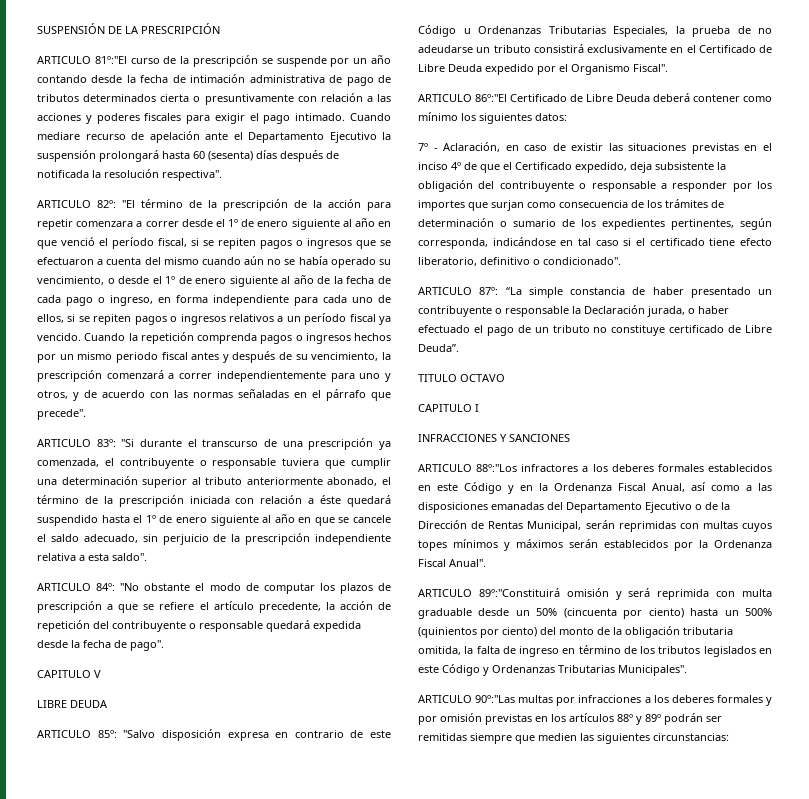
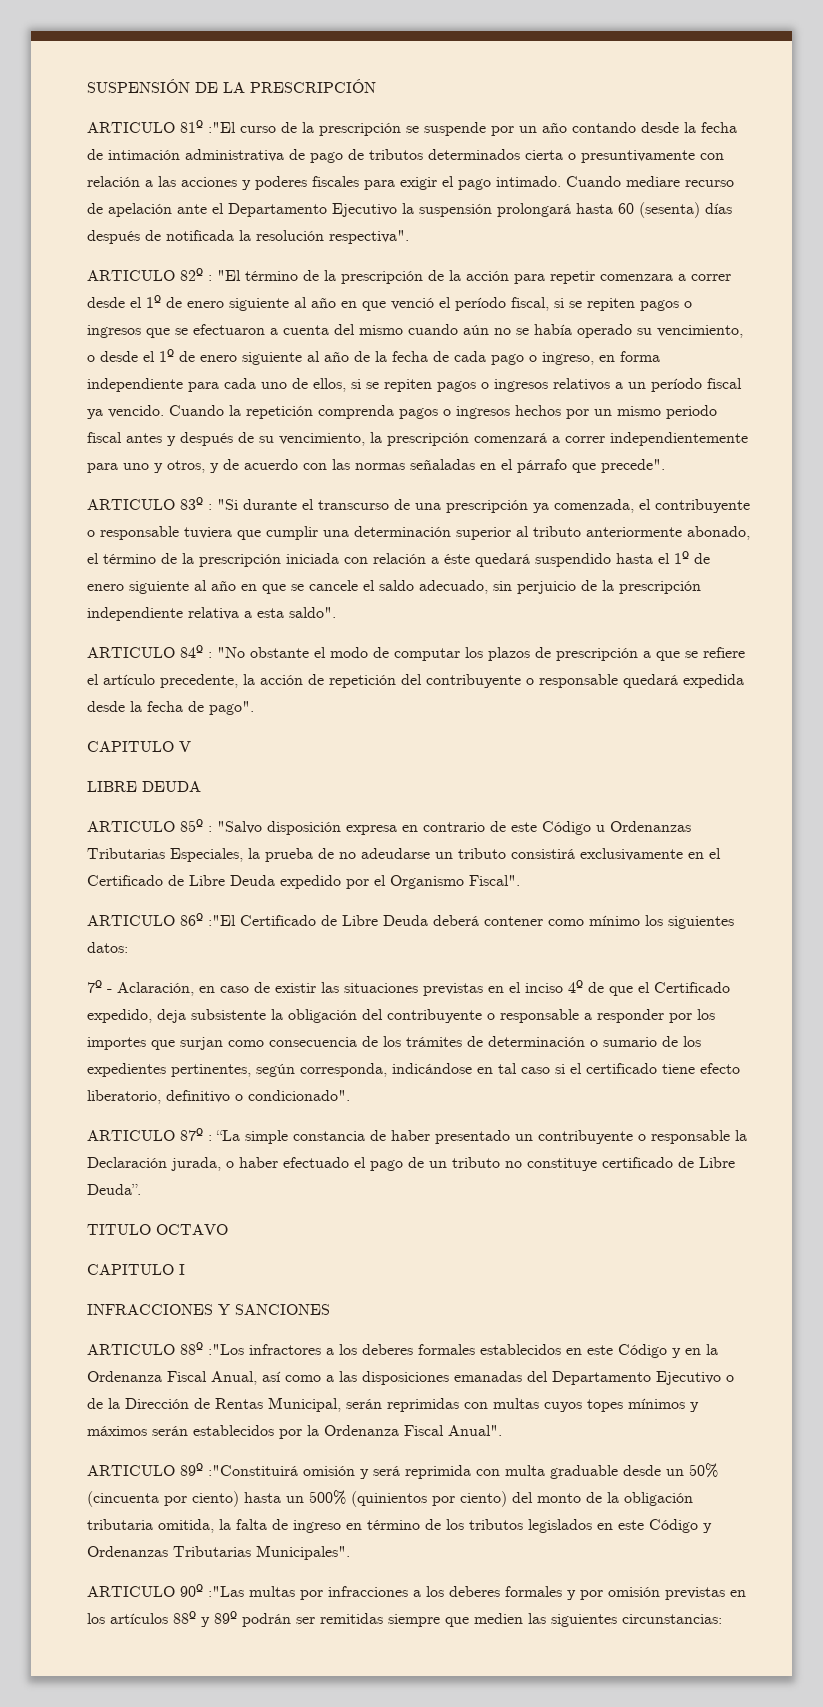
- ARTICULO 81º:"El curso de la prescripción se suspende por un año contando desde la fecha de intimación administrativa de pago de tributos determinados cierta o presuntivamente con relación a las acciones y poderes fiscales para exigir el pago intimado.
+ ARTICULO 81º :"El curso de la prescripción se suspende por un año contando desde la fecha de intimación administrativa de pago de tributos determinados cierta o presuntivamente con relación a las acciones y poderes fiscales para exigir el pago intimado.
- ARTICULO 82º:
+ ARTICULO 82º :
- ARTICULO 83º:
+ ARTICULO 83º :
- ARTICULO 84º: "No obstante el modo de computar los plazos de prescripción a que se refiere el artículo precedente, la acción de repetición del contribuyente o responsable quedará expedida desde la fecha de pago".
+ ARTICULO 84º : "No obstante el modo de computar los plazos de prescripción a que se refiere el artículo precedente, la acción de repetición del contribuyente o responsable quedará expedida desde la fecha de pago".
- ARTICULO 85º: "Salvo disposición expresa en contrario de este Código u Ordenanzas Tributarias Especiales, la prueba de no adeudarse un tributo consistirá exclusivamente en el Certificado de Libre Deuda expedido por el Organismo Fiscal".
+ ARTICULO 85º : "Salvo disposición expresa en contrario de este Código u Ordenanzas Tributarias Especiales, la prueba de no adeudarse un tributo consistirá exclusivamente en el Certificado de Libre Deuda expedido por el Organismo Fiscal".
- ARTICULO 86º:"El Certificado de Libre Deuda deberá contener como mínimo los siguientes datos:
+ ARTICULO 86º :"El Certificado de Libre Deuda deberá contener como mínimo los siguientes datos:
- ARTICULO 87º: “La simple constancia de haber presentado un contribuyente o responsable la Declaración jurada, o haber efectuado el pago de un tributo no constituye certificado de Libre Deuda”.
+ ARTICULO 87º : “La simple constancia de haber presentado un contribuyente o responsable la Declaración jurada, o haber efectuado el pago de un tributo no constituye certificado de Libre Deuda”.
- ARTICULO 88º:"Los infractores a los deberes formales establecidos en este Código y en la Ordenanza Fiscal Anual, así como a las disposiciones emanadas del Departamento Ejecutivo o de la Dirección de Rentas Municipal, serán reprimidas con multas cuyos topes mínimos y máximos serán establecidos por la Ordenanza Fiscal Anual".
+ ARTICULO 88º :"Los infractores a los deberes formales establecidos en este Código y en la Ordenanza Fiscal Anual, así como a las disposiciones emanadas del Departamento Ejecutivo o de la Dirección de Rentas Municipal, serán reprimidas con multas cuyos topes mínimos y máximos serán establecidos por la Ordenanza Fiscal Anual".
- ARTICULO 89º:"Constituirá omisión y será reprimida con multa graduable desde un 50% (cincuenta por ciento) hasta un 500% (quinientos por ciento) del monto de la obligación tributaria omitida, la falta de ingreso en término de los tributos legislados en este Código y Ordenanzas Tributarias Municipales".
+ ARTICULO 89º :"Constituirá omisión y será reprimida con multa graduable desde un 50% (cincuenta por ciento) hasta un 500% (quinientos por ciento) del monto de la obligación tributaria omitida, la falta de ingreso en término de los tributos legislados en este Código y Ordenanzas Tributarias Municipales".
- ARTICULO 90º:"Las multas por infracciones a los deberes formales y por omisión previstas en los artículos 88º y 89º podrán ser remitidas siempre que medien las siguientes circunstancias:
+ ARTICULO 90º :"Las multas por infracciones a los deberes formales y por omisión previstas en los artículos 88º y 89º podrán ser remitidas siempre que medien las siguientes circunstancias:

